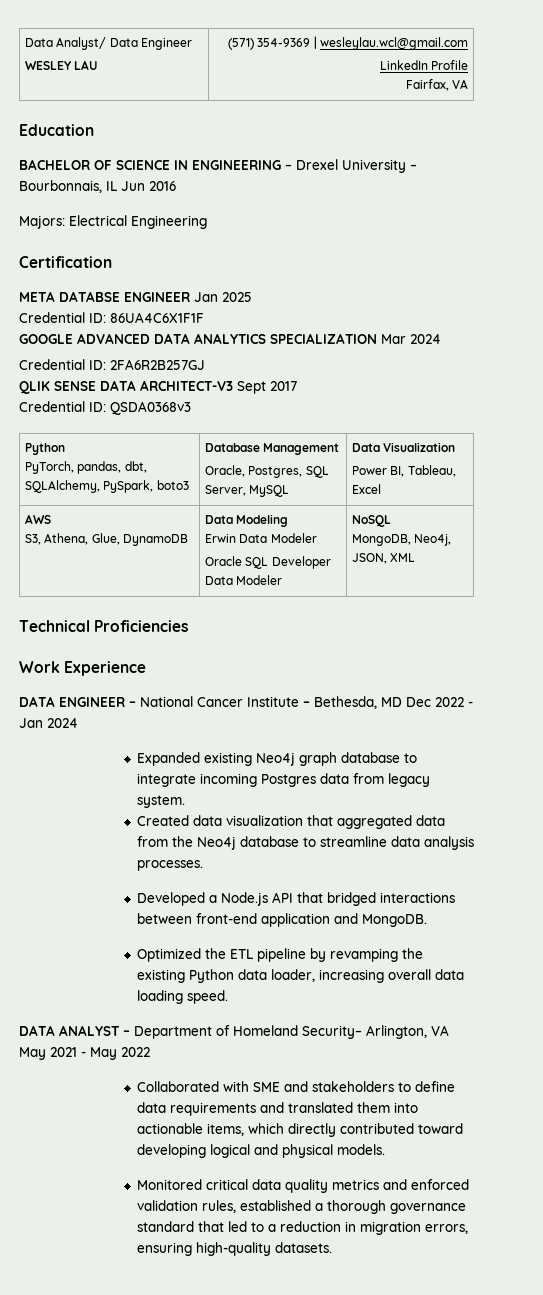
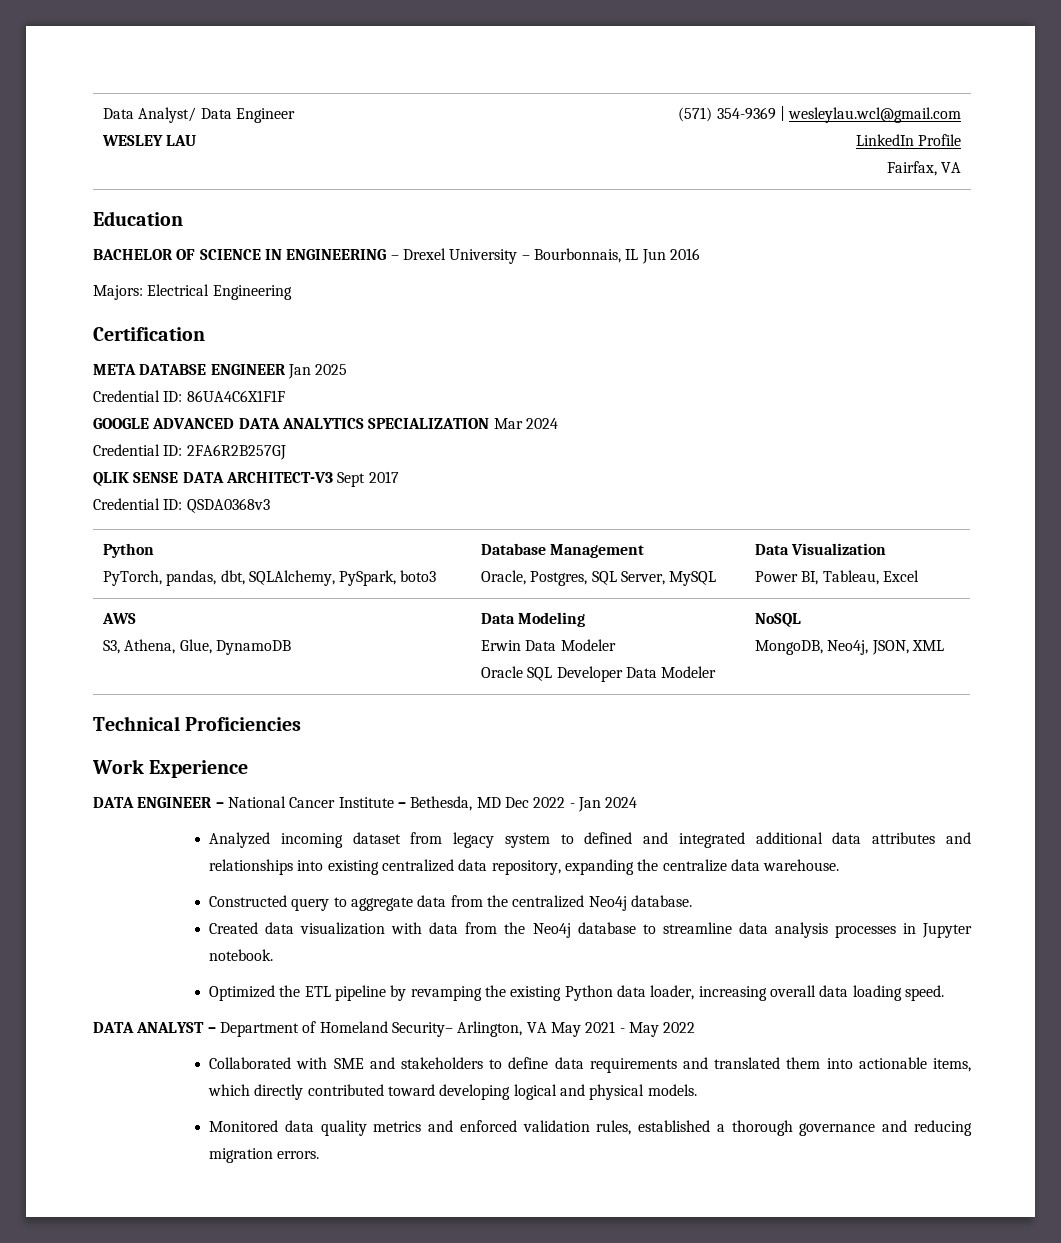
- Expanded existing Neo4j graph database to integrate incoming Postgres data from legacy system.
+ Analyzed incoming dataset from legacy system to defined and integrated additional data attributes and relationships into existing centralized data repository, expanding the centralize data warehouse.
+ Constructed query to aggregate data from the centralized Neo4j database.
- Created data visualization that aggregated data from the Neo4j database to streamline data analysis processes.
- Developed a Node.js API that bridged interactions between front-end application and MongoDB.
+ Created data visualization with data from the Neo4j database to streamline data analysis processes in Jupyter notebook.
- Monitored critical data quality metrics and enforced validation rules, established a thorough governance standard that led to a reduction in migration errors, ensuring high-quality datasets.
+ Monitored data quality metrics and enforced validation rules, established a thorough governance and reducing migration errors.

